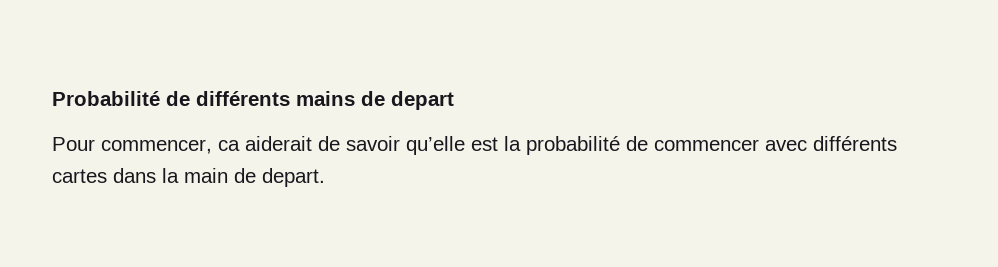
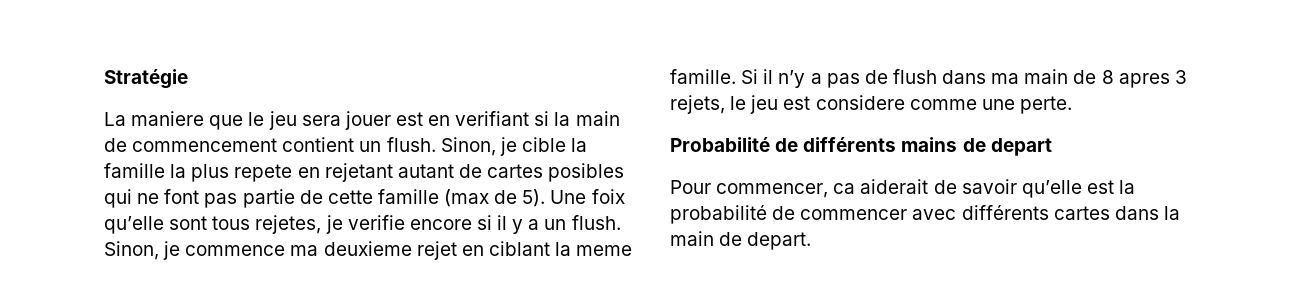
+ Stratégie
+ La maniere que le jeu sera jouer est en verifiant si la main de commencement contient un flush. Sinon, je cible la famille la plus repete en rejetant autant de cartes posibles qui ne font pas partie de cette famille (max de 5). Une foix qu’elle sont tous rejetes, je verifie encore si il y a un flush. Sinon, je commence ma deuxieme rejet en ciblant la meme famille. Si il n’y a pas de flush dans ma main de 8 apres 3 rejets, le jeu est considere comme une perte.

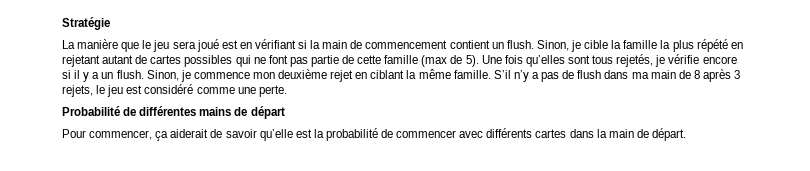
- La maniere que le jeu sera jouer est en verifiant si la main de commencement contient un flush.
+ La manière que le jeu sera joué est en vérifiant si la main de commencement contient un flush.
- Sinon, je cible la famille la plus repete en rejetant autant de cartes posibles qui ne font pas partie de cette famille (max de 5).
+ Sinon, je cible la famille la plus répété en rejetant autant de cartes possibles qui ne font pas partie de cette famille (max de 5).
- Une foix qu’elle sont tous rejetes, je verifie encore si il y a un flush.
+ Une fois qu’elles sont tous rejetés, je vérifie encore si il y a un flush.
- Sinon, je commence ma deuxieme rejet en ciblant la meme famille. Si il n’y a pas de flush dans ma main de 8 apres 3 rejets, le jeu est considere comme une perte.
+ Sinon, je commence mon deuxième rejet en ciblant la même famille. S’il n’y a pas de flush dans ma main de 8 après 3 rejets, le jeu est considéré comme une perte.
- Probabilité de différents mains de depart
+ Probabilité de différentes mains de départ
- Pour commencer, ca aiderait de savoir qu’elle est la probabilité de commencer avec différents cartes dans la main de depart.
+ Pour commencer, ça aiderait de savoir qu’elle est la probabilité de commencer avec différents cartes dans la main de départ.

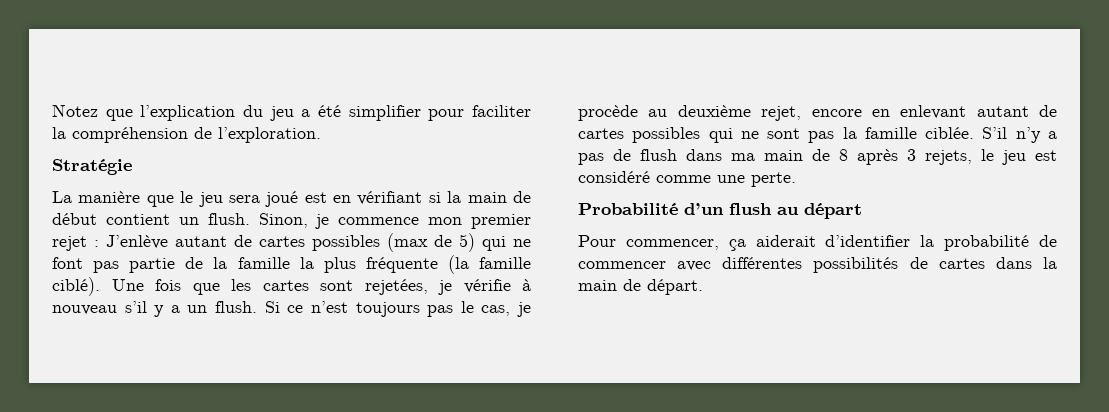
+ Notez que l’explication du jeu a été simplifier pour faciliter la compréhension de l’exploration.
- La manière que le jeu sera joué est en vérifiant si la main de commencement contient un flush.
+ La manière que le jeu sera joué est en vérifiant si la main de début contient un flush.
- Sinon, je cible la famille la plus répété en rejetant autant de cartes possibles qui ne font pas partie de cette famille (max de 5). Une fois qu’elles sont tous rejetés, je vérifie encore si il y a un flush. Sinon, je commence mon deuxième rejet en ciblant la même famille.
+ Sinon, je commence mon premier rejet : J’enlève autant de cartes possibles (max de 5) qui ne font pas partie de la famille la plus fréquente (la famille ciblé). Une fois que les cartes sont rejetées, je vérifie à nouveau s’il y a un flush. Si ce n’est toujours pas le cas, je procède au deuxième rejet, encore en enlevant autant de cartes possibles qui ne sont pas la famille ciblée.
- Probabilité de différentes mains de départ
+ Probabilité d’un flush au départ
- Pour commencer, ça aiderait de savoir qu’elle est la probabilité de commencer avec différents cartes dans la main de départ.
+ Pour commencer, ça aiderait d’identifier la probabilité de commencer avec différentes possibilités de cartes dans la main de départ.

